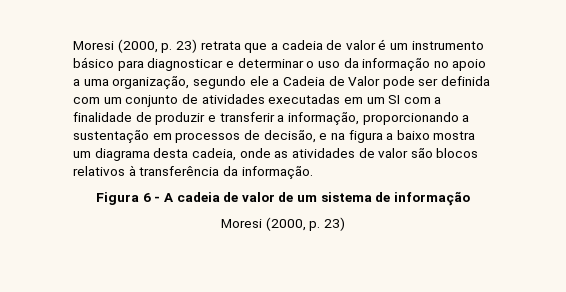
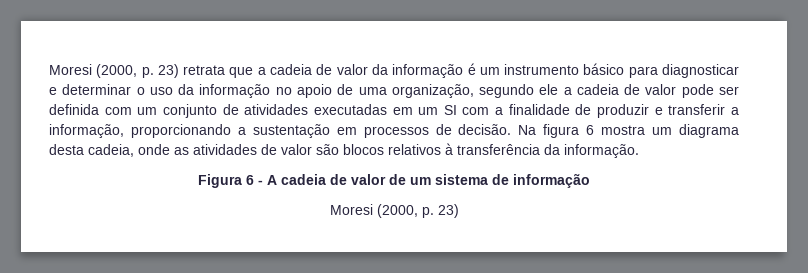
- Moresi (2000, p. 23) retrata que a cadeia de valor é um instrumento básico para diagnosticar e determinar o uso da informação no apoio a uma organização, segundo ele a Cadeia de Valor pode ser definida com um conjunto de atividades executadas em um SI com a finalidade de produzir e transferir a informação, proporcionando a sustentação em processos de decisão, e na figura a baixo mostra um diagrama desta cadeia, onde as atividades de valor são blocos relativos à transferência da informação.
+ Moresi (2000, p. 23) retrata que a cadeia de valor da informação é um instrumento básico para diagnosticar e determinar o uso da informação no apoio de uma organização, segundo ele a cadeia de valor pode ser definida com um conjunto de atividades executadas em um SI com a finalidade de produzir e transferir a informação, proporcionando a sustentação em processos de decisão. Na figura 6 mostra um diagrama desta cadeia, onde as atividades de valor são blocos relativos à transferência da informação.

